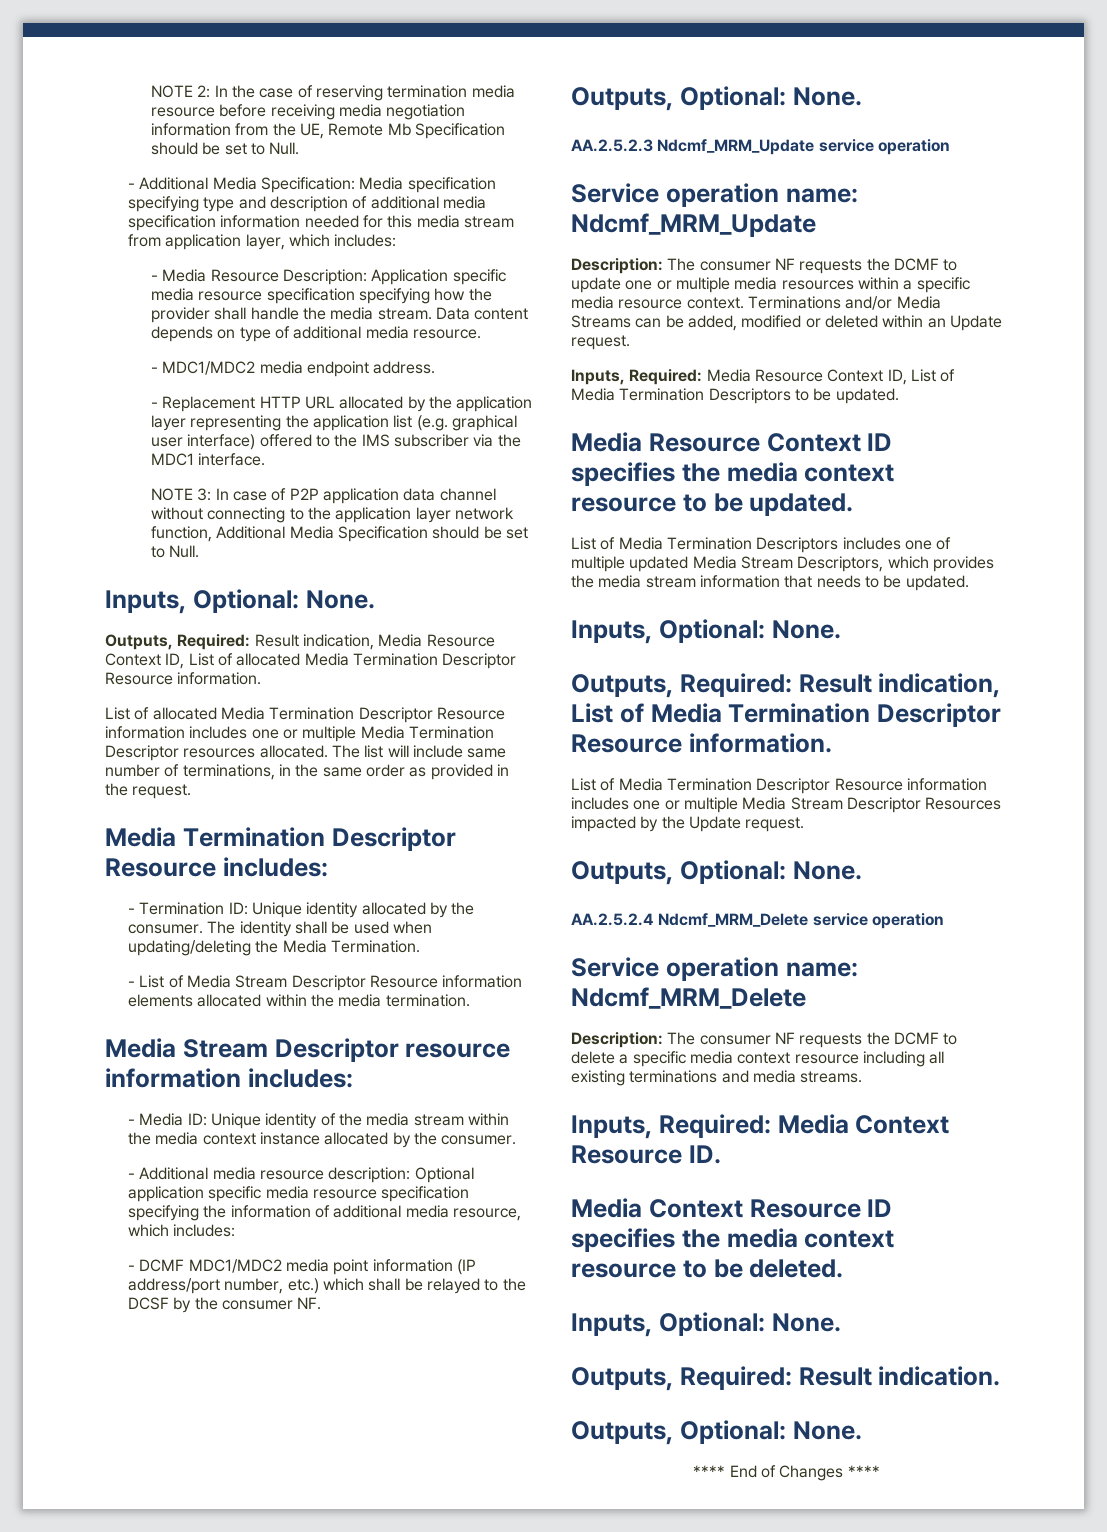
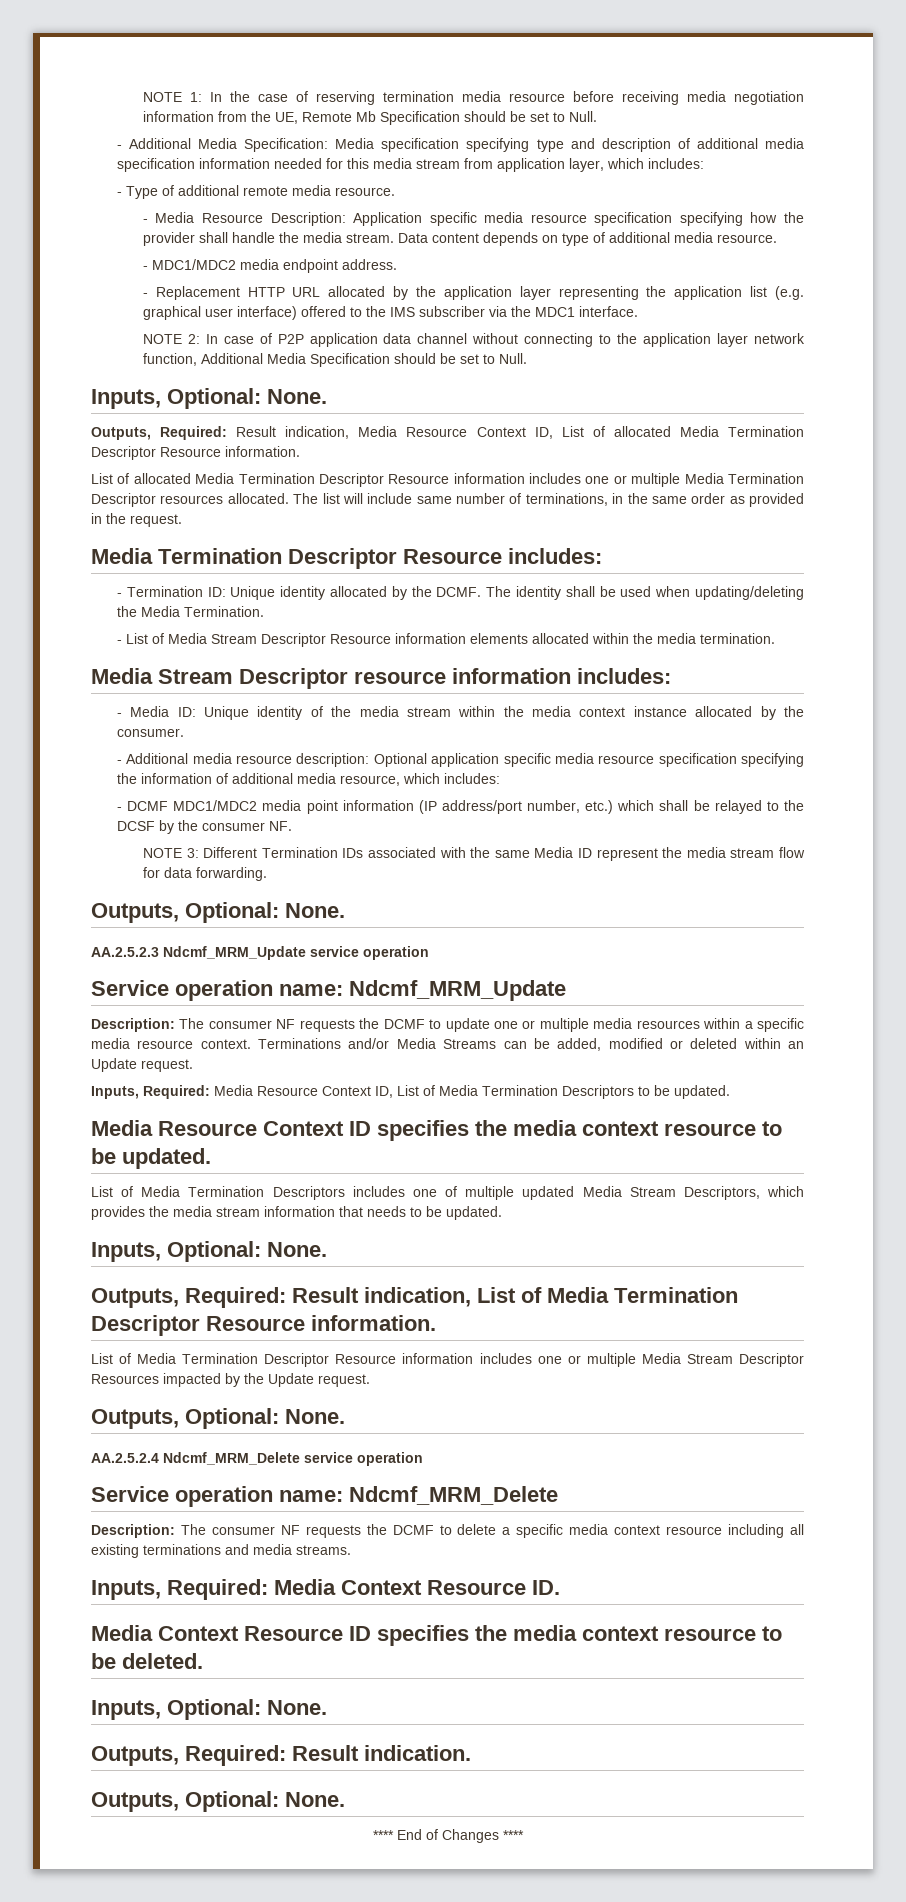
- NOTE 2: In the case of reserving termination media resource before receiving media negotiation information from the UE, Remote Mb Specification should be set to Null.
+ NOTE 1: In the case of reserving termination media resource before receiving media negotiation information from the UE, Remote Mb Specification should be set to Null.
+ - Type of additional remote media resource.
- NOTE 3: In case of P2P application data channel without connecting to the application layer network function, Additional Media Specification should be set to Null.
+ NOTE 2: In case of P2P application data channel without connecting to the application layer network function, Additional Media Specification should be set to Null.
- - Termination ID: Unique identity allocated by the consumer.
+ - Termination ID: Unique identity allocated by the DCMF.
+ NOTE 3: Different Termination IDs associated with the same Media ID represent the media stream flow for data forwarding.

